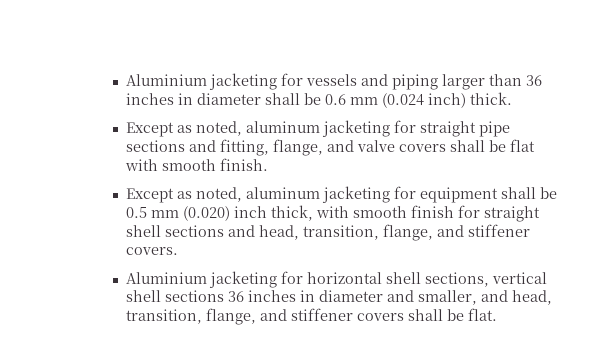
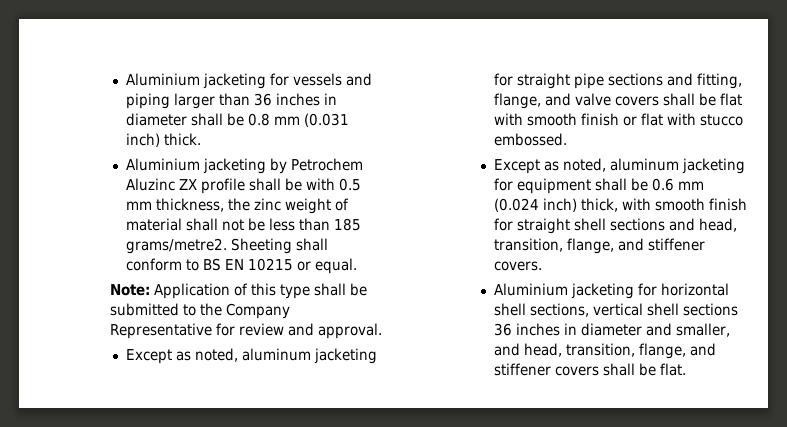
- Aluminium jacketing for vessels and piping larger than 36 inches in diameter shall be 0.6 mm (0.024 inch) thick.
+ Aluminium jacketing for vessels and piping larger than 36 inches in diameter shall be 0.8 mm (0.031 inch) thick.
+ Aluminium jacketing by Petrochem Aluzinc ZX profile shall be with 0.5 mm thickness, the zinc weight of material shall not be less than 185 grams/metre2. Sheeting shall conform to BS EN 10215 or equal.
+ Note: Application of this type shall be submitted to the Company Representative for review and approval.
- Except as noted, aluminum jacketing for straight pipe sections and fitting, flange, and valve covers shall be flat with smooth finish.
+ Except as noted, aluminum jacketing for straight pipe sections and fitting, flange, and valve covers shall be flat with smooth finish or flat with stucco embossed.
- Except as noted, aluminum jacketing for equipment shall be 0.5 mm (0.020) inch thick, with smooth finish for straight shell sections and head, transition, flange, and stiffener covers.
+ Except as noted, aluminum jacketing for equipment shall be 0.6 mm (0.024 inch) thick, with smooth finish for straight shell sections and head, transition, flange, and stiffener covers.

